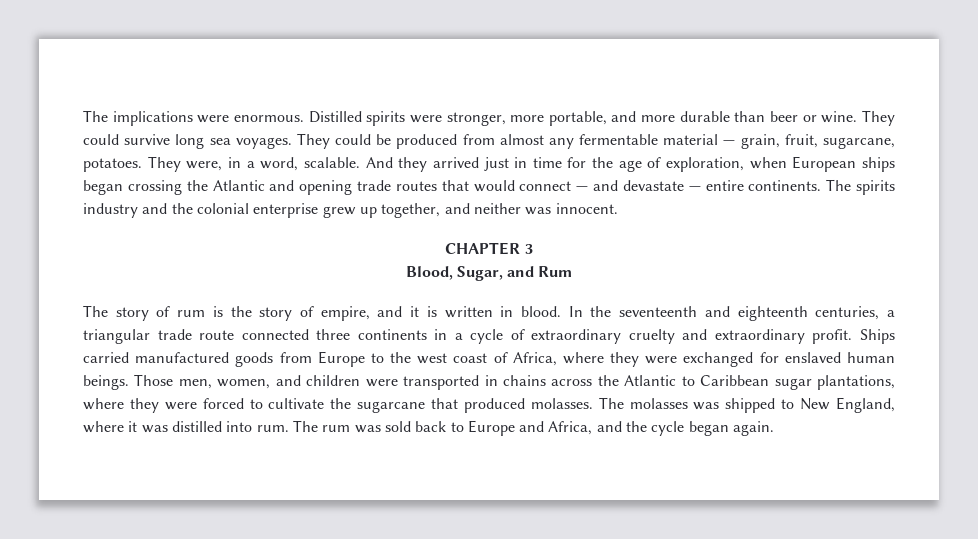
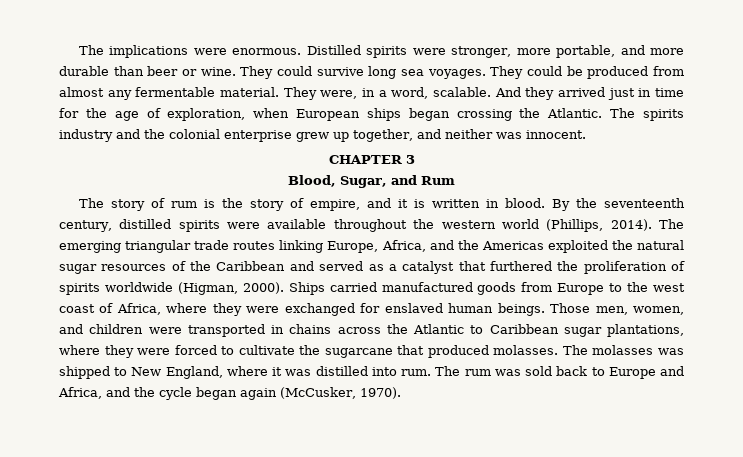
- They could be produced from almost any fermentable material — grain, fruit, sugarcane, potatoes.
+ They could be produced from almost any fermentable material.
- And they arrived just in time for the age of exploration, when European ships began crossing the Atlantic and opening trade routes that would connect — and devastate — entire continents.
+ And they arrived just in time for the age of exploration, when European ships began crossing the Atlantic.
- In the seventeenth and eighteenth centuries, a triangular trade route connected three continents in a cycle of extraordinary cruelty and extraordinary profit.
+ By the seventeenth century, distilled spirits were available throughout the western world (Phillips, 2014). The emerging triangular trade routes linking Europe, Africa, and the Americas exploited the natural sugar resources of the Caribbean and served as a catalyst that furthered the proliferation of spirits worldwide (Higman, 2000).
- The rum was sold back to Europe and Africa, and the cycle began again.
+ The rum was sold back to Europe and Africa, and the cycle began again (McCusker, 1970).

